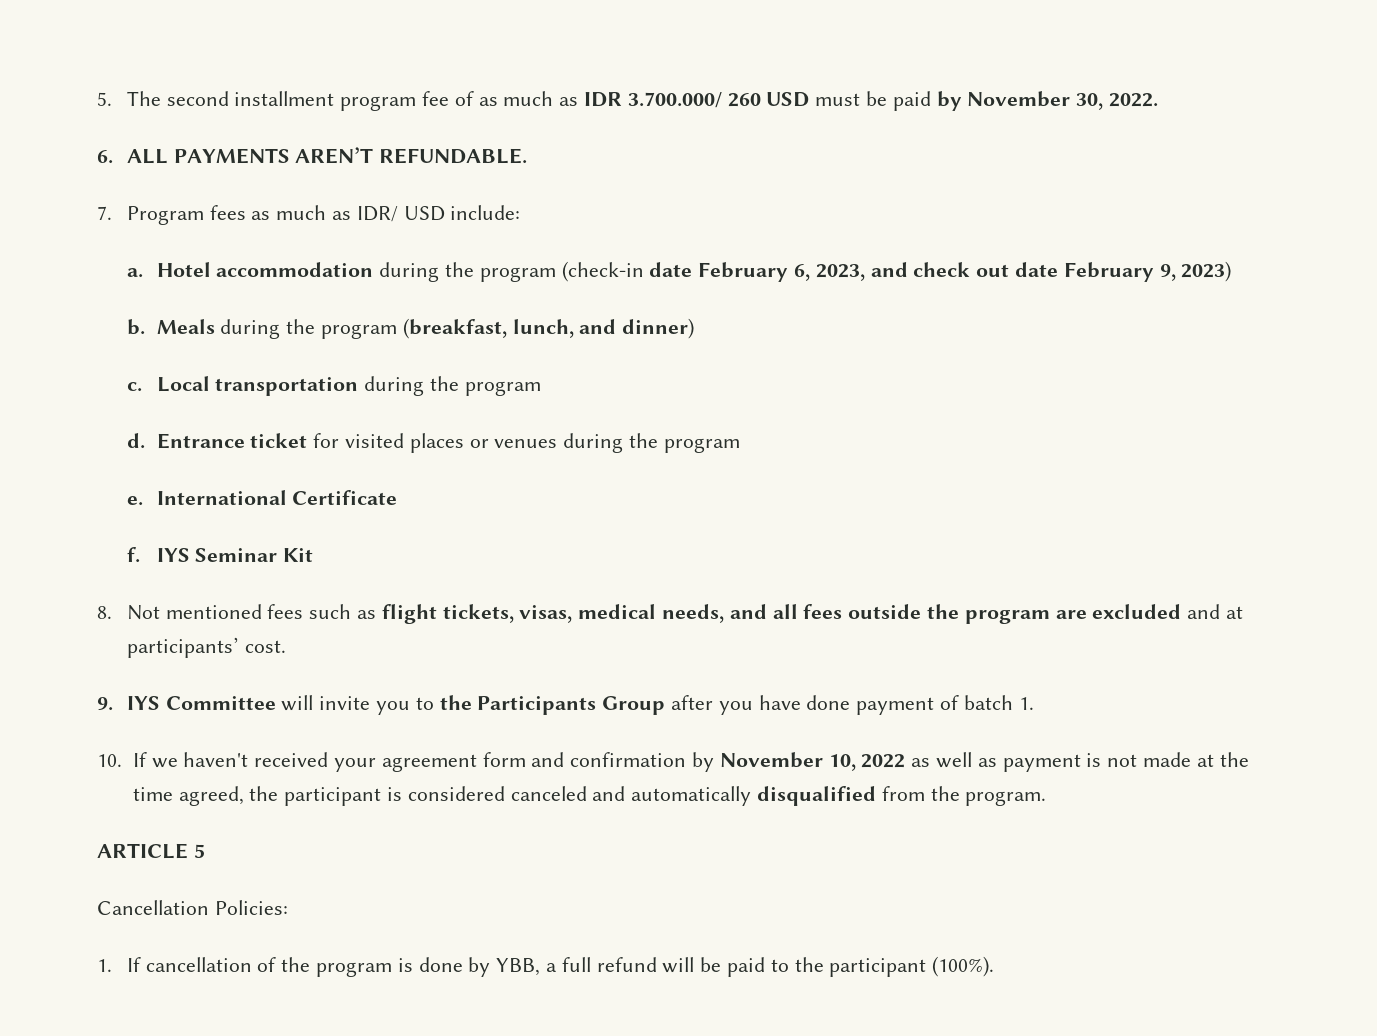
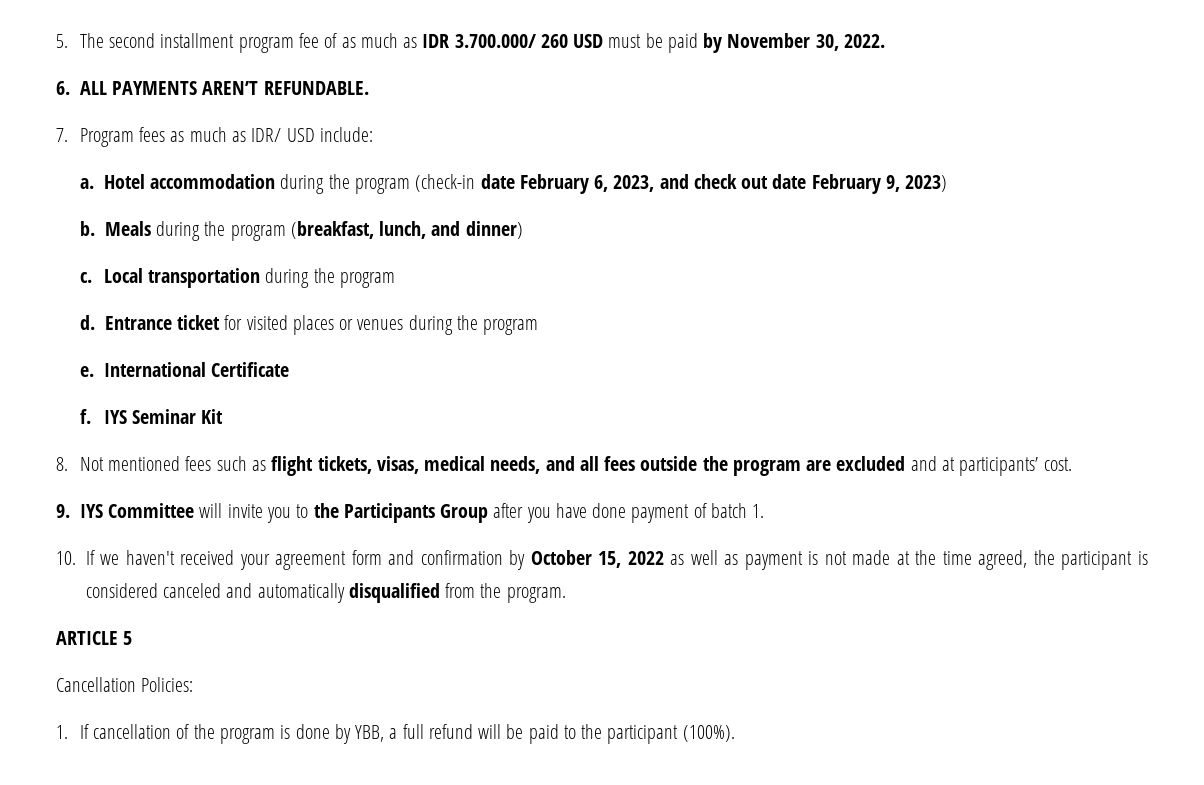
- 10. If we haven't received your agreement form and confirmation by November 10, 2022 as well as payment is not made at the time agreed, the participant is considered canceled and automatically disqualified from the program.
+ 10. If we haven't received your agreement form and confirmation by October 15, 2022 as well as payment is not made at the time agreed, the participant is considered canceled and automatically disqualified from the program.

